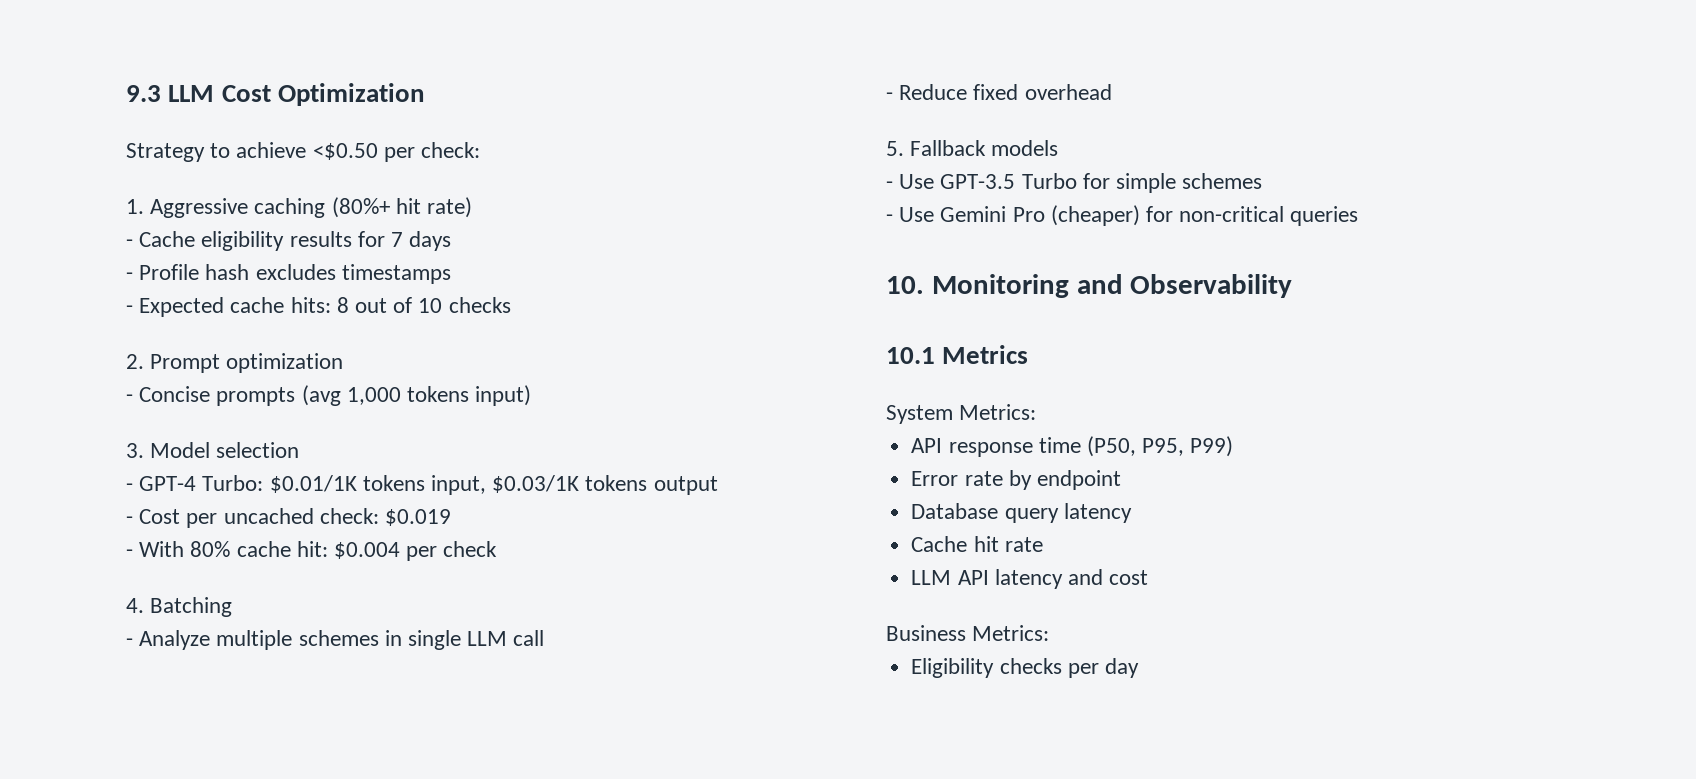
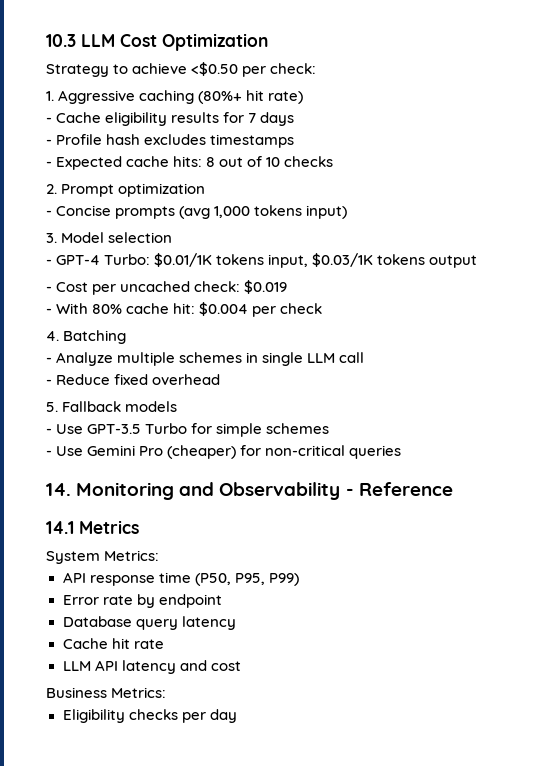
- 9.3 LLM Cost Optimization
+ 10.3 LLM Cost Optimization
- 10. Monitoring and Observability
- 10.1 Metrics
+ 14. Monitoring and Observability - Reference
+ 14.1 Metrics

